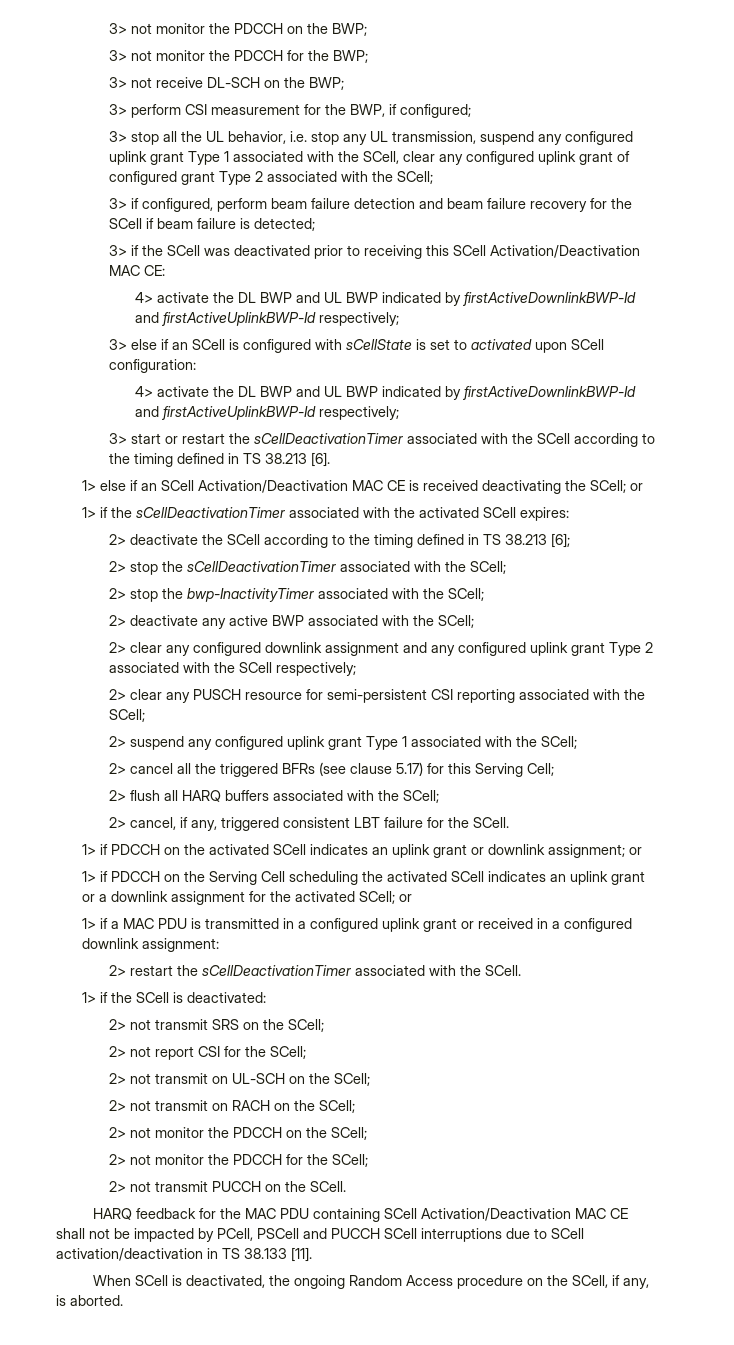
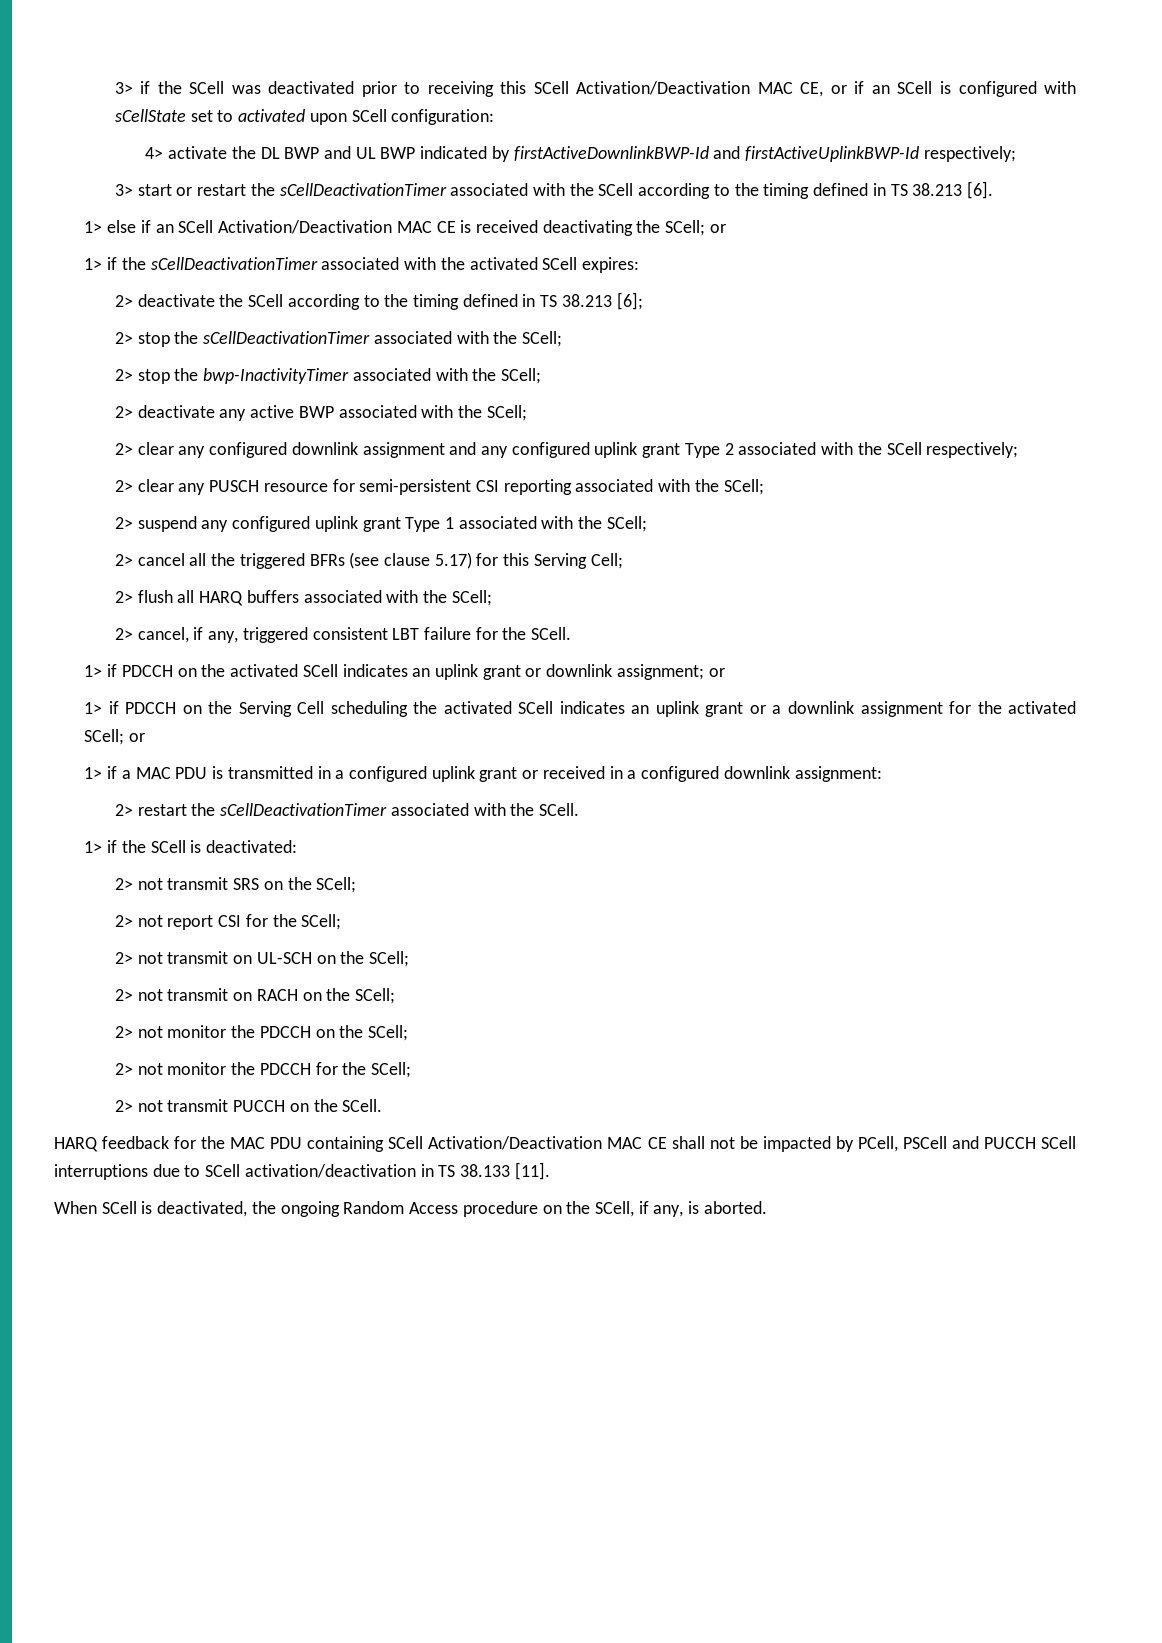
- 3> not monitor the PDCCH on the BWP;
- 3> not monitor the PDCCH for the BWP;
- 3> not receive DL-SCH on the BWP;
- 3> perform CSI measurement for the BWP, if configured;
- 3> stop all the UL behavior, i.e. stop any UL transmission, suspend any configured uplink grant Type 1 associated with the SCell, clear any configured uplink grant of configured grant Type 2 associated with the SCell;
- 3> if configured, perform beam failure detection and beam failure recovery for the SCell if beam failure is detected;
- 3> if the SCell was deactivated prior to receiving this SCell Activation/Deactivation MAC CE:
- 4> activate the DL BWP and UL BWP indicated by firstActiveDownlinkBWP-Id and firstActiveUplinkBWP-Id respectively;
- 3> else if an SCell is configured with sCellState is set to activated upon SCell configuration:
+ 3> if the SCell was deactivated prior to receiving this SCell Activation/Deactivation MAC CE, or if an SCell is configured with sCellState set to activated upon SCell configuration:

